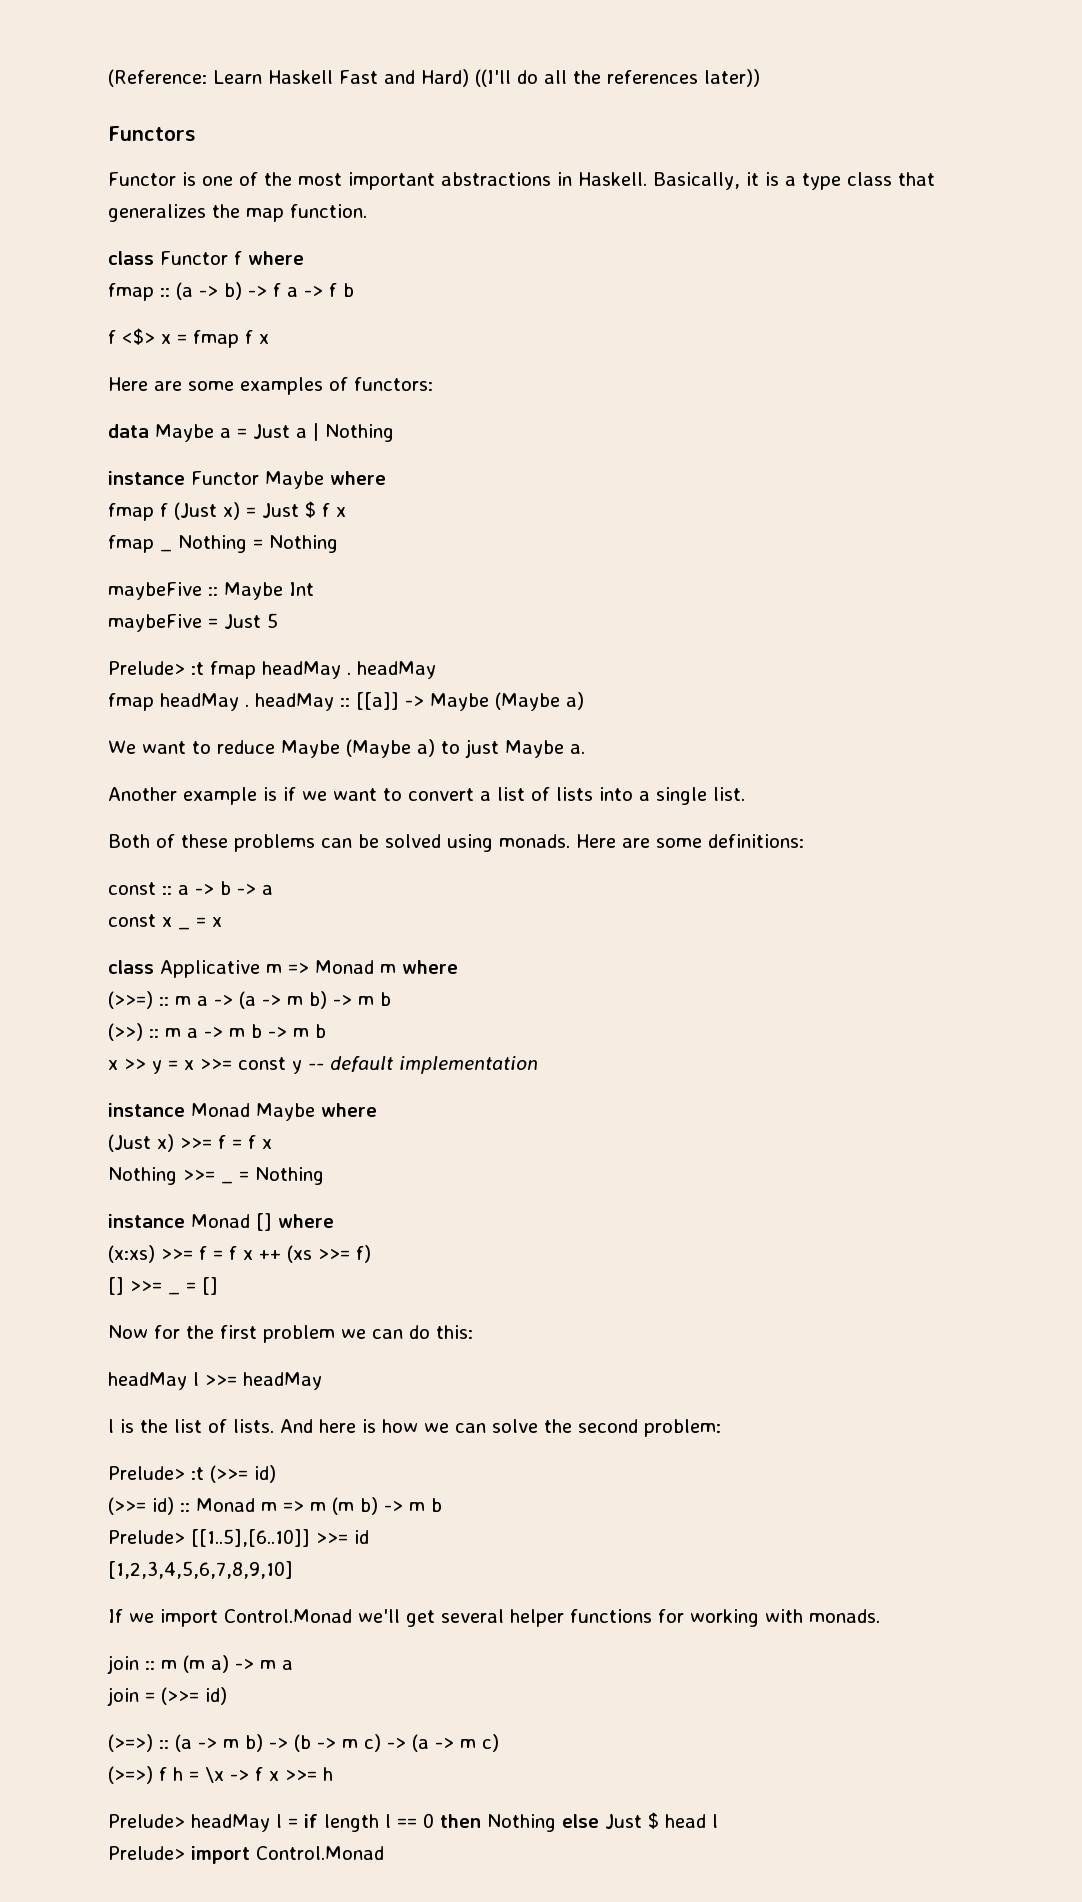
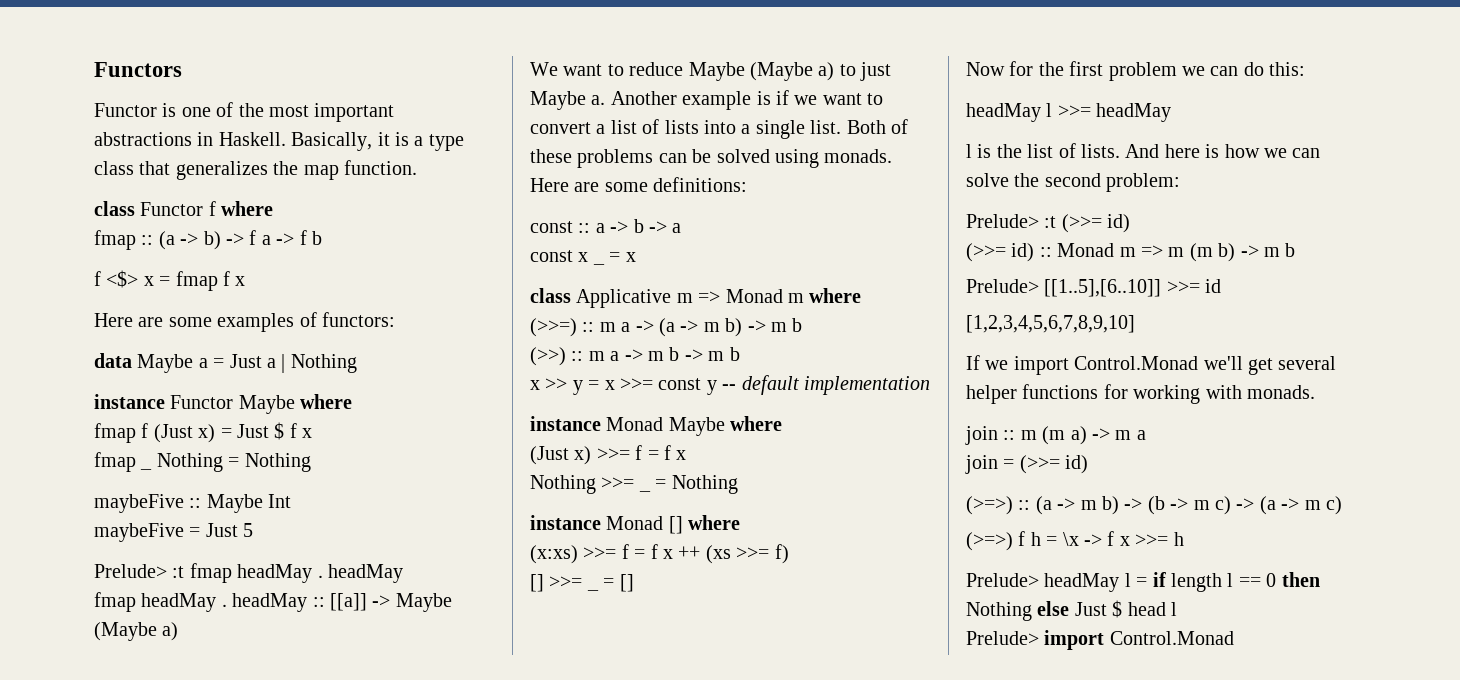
- (Reference: Learn Haskell Fast and Hard) ((I'll do all the references later))
- We want to reduce Maybe (Maybe a) to just Maybe a.
- Another example is if we want to convert a list of lists into a single list.
- Both of these problems can be solved using monads.
+ We want to reduce Maybe (Maybe a) to just Maybe a. Another example is if we want to convert a list of lists into a single list. Both of these problems can be solved using monads.

